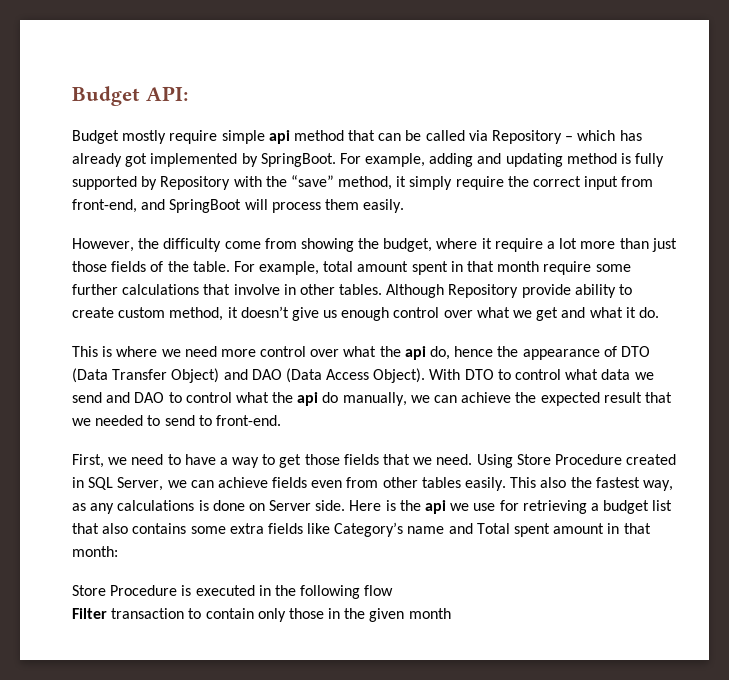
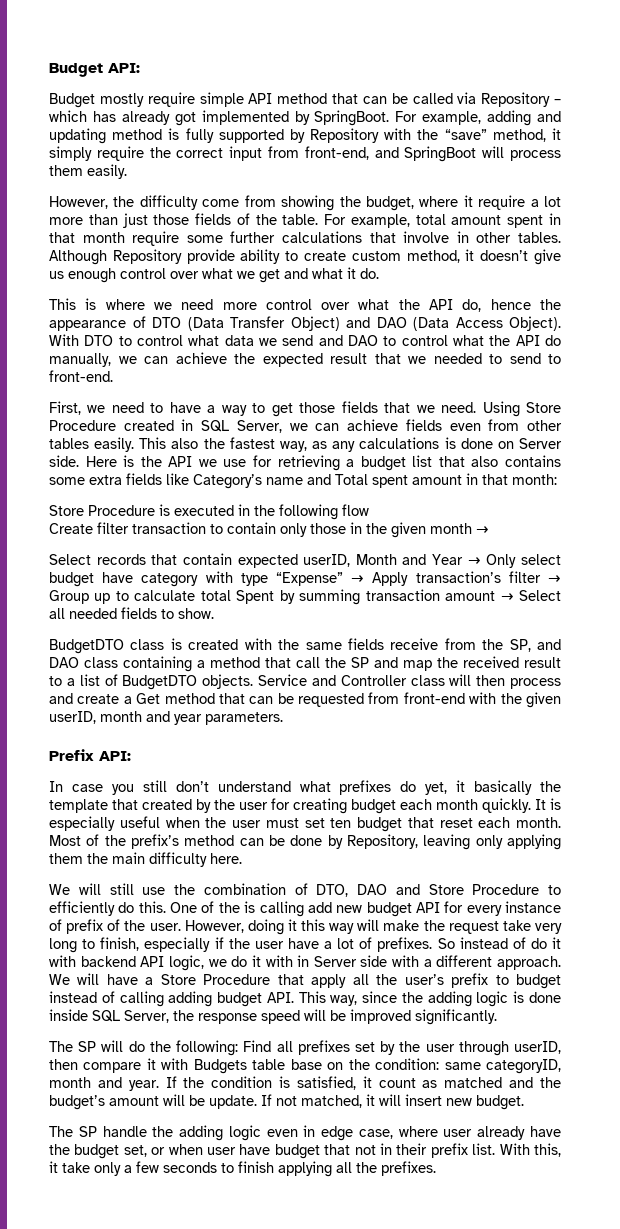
- Budget mostly require simple api method that can be called via Repository – which has already got implemented by SpringBoot.
+ Budget mostly require simple API method that can be called via Repository – which has already got implemented by SpringBoot.
- This is where we need more control over what the api do, hence the appearance of DTO (Data Transfer Object) and DAO (Data Access Object).
+ This is where we need more control over what the API do, hence the appearance of DTO (Data Transfer Object) and DAO (Data Access Object).
- With DTO to control what data we send and DAO to control what the api do manually, we can achieve the expected result that we needed to send to front-end.
+ With DTO to control what data we send and DAO to control what the API do manually, we can achieve the expected result that we needed to send to front-end.
- Here is the api we use for retrieving a budget list that also contains some extra fields like Category’s name and Total spent amount in that month:
+ Here is the API we use for retrieving a budget list that also contains some extra fields like Category’s name and Total spent amount in that month:
- Filter transaction to contain only those in the given month
+ Create filter transaction to contain only those in the given month →
+ Select records that contain expected userID, Month and Year → Only select budget have category with type “Expense” → Apply transaction’s filter → Group up to calculate total Spent by summing transaction amount → Select all needed fields to show.
+ BudgetDTO class is created with the same fields receive from the SP, and DAO class containing a method that call the SP and map the received result to a list of BudgetDTO objects. Service and Controller class will then process and create a Get method that can be requested from front-end with the given userID, month and year parameters.
+ Prefix API:
+ In case you still don’t understand what prefixes do yet, it basically the template that created by the user for creating budget each month quickly. It is especially useful when the user must set ten budget that reset each month. Most of the prefix’s method can be done by Repository, leaving only applying them the main difficulty here.
+ We will still use the combination of DTO, DAO and Store Procedure to efficiently do this. One of the is calling add new budget API for every instance of prefix of the user. However, doing it this way will make the request take very long to finish, especially if the user have a lot of prefixes. So instead of do it with backend API logic, we do it with in Server side with a different approach. We will have a Store Procedure that apply all the user’s prefix to budget instead of calling adding budget API. This way, since the adding logic is done inside SQL Server, the response speed will be improved significantly.
+ The SP will do the following: Find all prefixes set by the user through userID, then compare it with Budgets table base on the condition: same categoryID, month and year. If the condition is satisfied, it count as matched and the budget’s amount will be update. If not matched, it will insert new budget.
+ The SP handle the adding logic even in edge case, where user already have the budget set, or when user have budget that not in their prefix list. With this, it take only a few seconds to finish applying all the prefixes.

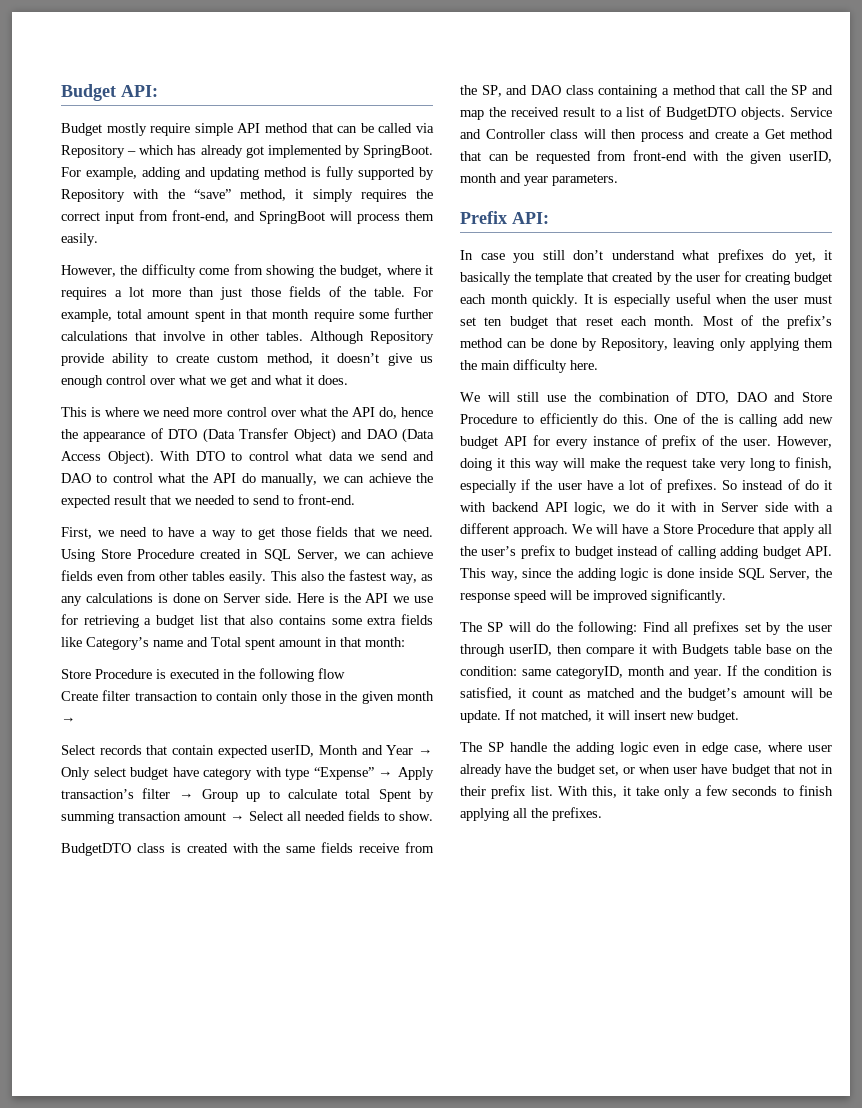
- For example, adding and updating method is fully supported by Repository with the “save” method, it simply require the correct input from front-end, and SpringBoot will process them easily.
+ For example, adding and updating method is fully supported by Repository with the “save” method, it simply requires the correct input from front-end, and SpringBoot will process them easily.
- However, the difficulty come from showing the budget, where it require a lot more than just those fields of the table.
+ However, the difficulty come from showing the budget, where it requires a lot more than just those fields of the table.
- Although Repository provide ability to create custom method, it doesn’t give us enough control over what we get and what it do.
+ Although Repository provide ability to create custom method, it doesn’t give us enough control over what we get and what it does.

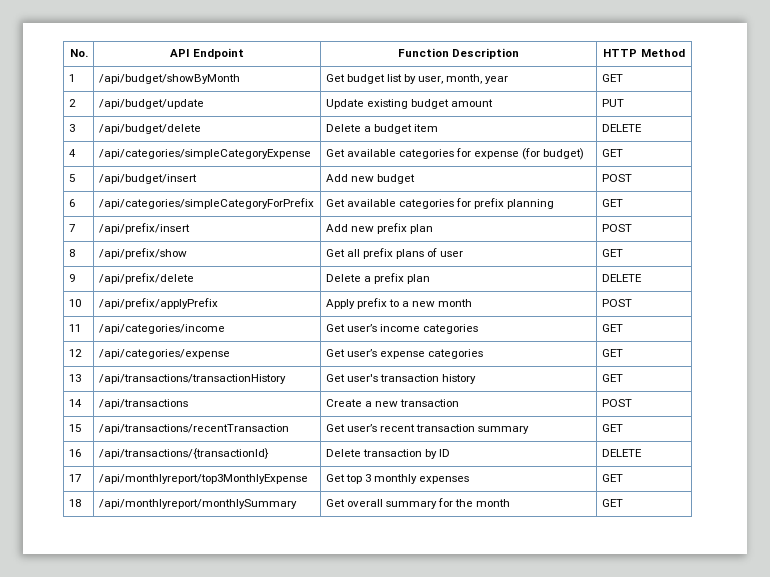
- Budget API:
- Budget mostly require simple API method that can be called via Repository – which has already got implemented by SpringBoot. For example, adding and updating method is fully supported by Repository with the “save” method, it simply requires the correct input from front-end, and SpringBoot will process them easily.
- However, the difficulty come from showing the budget, where it requires a lot more than just those fields of the table. For example, total amount spent in that month require some further calculations that involve in other tables. Although Repository provide ability to create custom method, it doesn’t give us enough control over what we get and what it does.
- This is where we need more control over what the API do, hence the appearance of DTO (Data Transfer Object) and DAO (Data Access Object). With DTO to control what data we send and DAO to control what the API do manually, we can achieve the expected result that we needed to send to front-end.
- First, we need to have a way to get those fields that we need. Using Store Procedure created in SQL Server, we can achieve fields even from other tables easily. This also the fastest way, as any calculations is done on Server side. Here is the API we use for retrieving a budget list that also contains some extra fields like Category’s name and Total spent amount in that month:
- Store Procedure is executed in the following flow
- Create filter transaction to contain only those in the given month →
- Select records that contain expected userID, Month and Year → Only select budget have category with type “Expense” → Apply transaction’s filter → Group up to calculate total Spent by summing transaction amount → Select all needed fields to show.
- BudgetDTO class is created with the same fields receive from the SP, and DAO class containing a method that call the SP and map the received result to a list of BudgetDTO objects. Service and Controller class will then process and create a Get method that can be requested from front-end with the given userID, month and year parameters.
- Prefix API:
- In case you still don’t understand what prefixes do yet, it basically the template that created by the user for creating budget each month quickly. It is especially useful when the user must set ten budget that reset each month. Most of the prefix’s method can be done by Repository, leaving only applying them the main difficulty here.
- We will still use the combination of DTO, DAO and Store Procedure to efficiently do this. One of the is calling add new budget API for every instance of prefix of the user. However, doing it this way will make the request take very long to finish, especially if the user have a lot of prefixes. So instead of do it with backend API logic, we do it with in Server side with a different approach. We will have a Store Procedure that apply all the user’s prefix to budget instead of calling adding budget API. This way, since the adding logic is done inside SQL Server, the response speed will be improved significantly.
- The SP will do the following: Find all prefixes set by the user through userID, then compare it with Budgets table base on the condition: same categoryID, month and year. If the condition is satisfied, it count as matched and the budget’s amount will be update. If not matched, it will insert new budget.
- The SP handle the adding logic even in edge case, where user already have the budget set, or when user have budget that not in their prefix list. With this, it take only a few seconds to finish applying all the prefixes.
+ No. | API Endpoint | Function Description | HTTP Method
+ 1 | /api/budget/showByMonth | Get budget list by user, month, year | GET
+ 2 | /api/budget/update | Update existing budget amount | PUT
+ 3 | /api/budget/delete | Delete a budget item | DELETE
+ 4 | /api/categories/simpleCategoryExpense | Get available categories for expense (for budget) | GET
+ 5 | /api/budget/insert | Add new budget | POST
+ 6 | /api/categories/simpleCategoryForPrefix | Get available categories for prefix planning | GET
+ 7 | /api/prefix/insert | Add new prefix plan | POST
+ 8 | /api/prefix/show | Get all prefix plans of user | GET
+ 9 | /api/prefix/delete | Delete a prefix plan | DELETE
+ 10 | /api/prefix/applyPrefix | Apply prefix to a new month | POST
+ 11 | /api/categories/income | Get user’s income categories | GET
+ 12 | /api/categories/expense | Get user’s expense categories | GET
+ 13 | /api/transactions/transactionHistory | Get user's transaction history | GET
+ 14 | /api/transactions | Create a new transaction | POST
+ 15 | /api/transactions/recentTransaction | Get user’s recent transaction summary | GET
+ 16 | /api/transactions/{transactionId} | Delete transaction by ID | DELETE
+ 17 | /api/monthlyreport/top3MonthlyExpense | Get top 3 monthly expenses | GET
+ 18 | /api/monthlyreport/monthlySummary | Get overall summary for the month | GET

